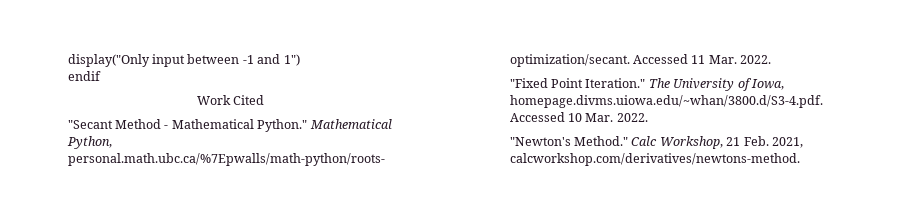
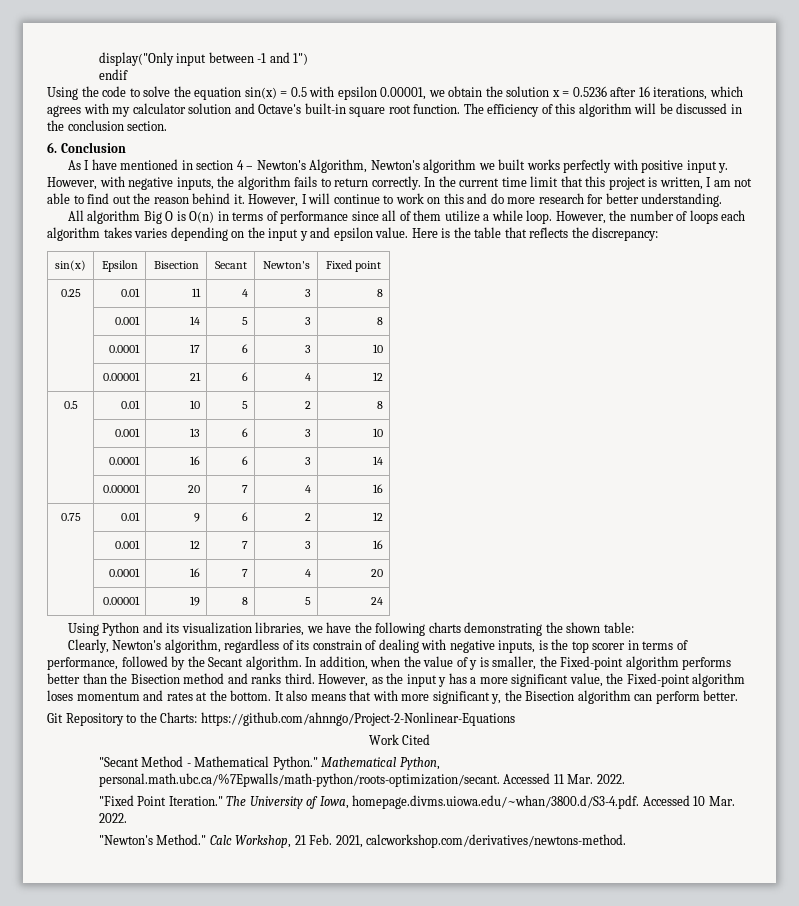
+ Using the code to solve the equation sin(x) = 0.5 with epsilon 0.00001, we obtain the solution x = 0.5236 after 16 iterations, which agrees with my calculator solution and Octave's built-in square root function. The efficiency of this algorithm will be discussed in the conclusion section.
+ 6. Conclusion
+ As I have mentioned in section 4 – Newton's Algorithm, Newton's algorithm we built works perfectly with positive input y. However, with negative inputs, the algorithm fails to return correctly. In the current time limit that this project is written, I am not able to find out the reason behind it. However, I will continue to work on this and do more research for better understanding.
+ All algorithm Big O is O(n) in terms of performance since all of them utilize a while loop. However, the number of loops each algorithm takes varies depending on the input y and epsilon value. Here is the table that reflects the discrepancy:
+ sin(x) | Epsilon | Bisection | Secant | Newton's | Fixed point
+ 0.25 | 0.01 | 11 | 4 | 3 | 8
+ | 0.001 | 14 | 5 | 3 | 8
+ | 0.0001 | 17 | 6 | 3 | 10
+ | 0.00001 | 21 | 6 | 4 | 12
+ 0.5 | 0.01 | 10 | 5 | 2 | 8
+ | 0.001 | 13 | 6 | 3 | 10
+ | 0.0001 | 16 | 6 | 3 | 14
+ | 0.00001 | 20 | 7 | 4 | 16
+ 0.75 | 0.01 | 9 | 6 | 2 | 12
+ | 0.001 | 12 | 7 | 3 | 16
+ | 0.0001 | 16 | 7 | 4 | 20
+ | 0.00001 | 19 | 8 | 5 | 24
+ Using Python and its visualization libraries, we have the following charts demonstrating the shown table:
+ Clearly, Newton's algorithm, regardless of its constrain of dealing with negative inputs, is the top scorer in terms of performance, followed by the Secant algorithm. In addition, when the value of y is smaller, the Fixed-point algorithm performs better than the Bisection method and ranks third. However, as the input y has a more significant value, the Fixed-point algorithm loses momentum and rates at the bottom. It also means that with more significant y, the Bisection algorithm can perform better.
+ Git Repository to the Charts: https://github.com/ahnngo/Project-2-Nonlinear-Equations

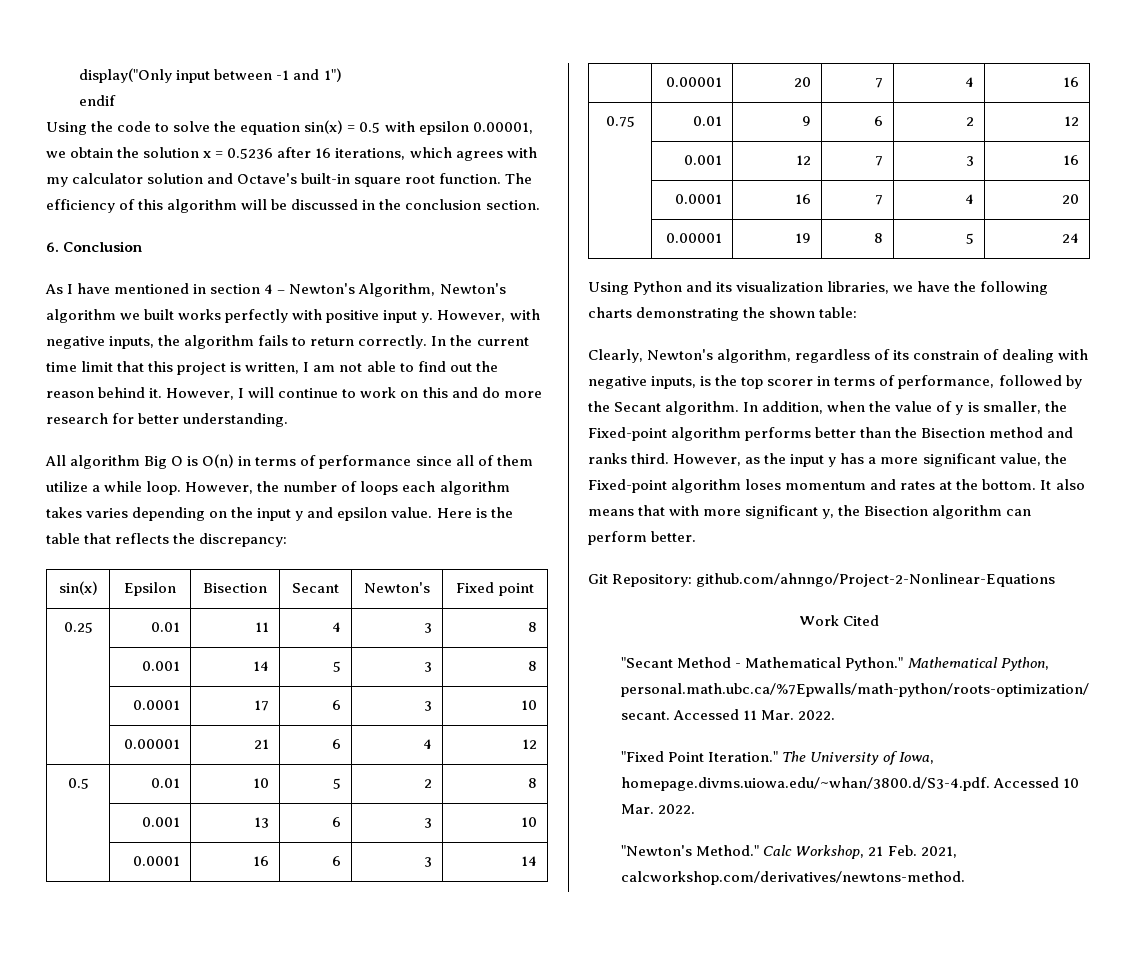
- Git Repository to the Charts: https://github.com/ahnngo/Project-2-Nonlinear-Equations
+ Git Repository: github.com/ahnngo/Project-2-Nonlinear-Equations

